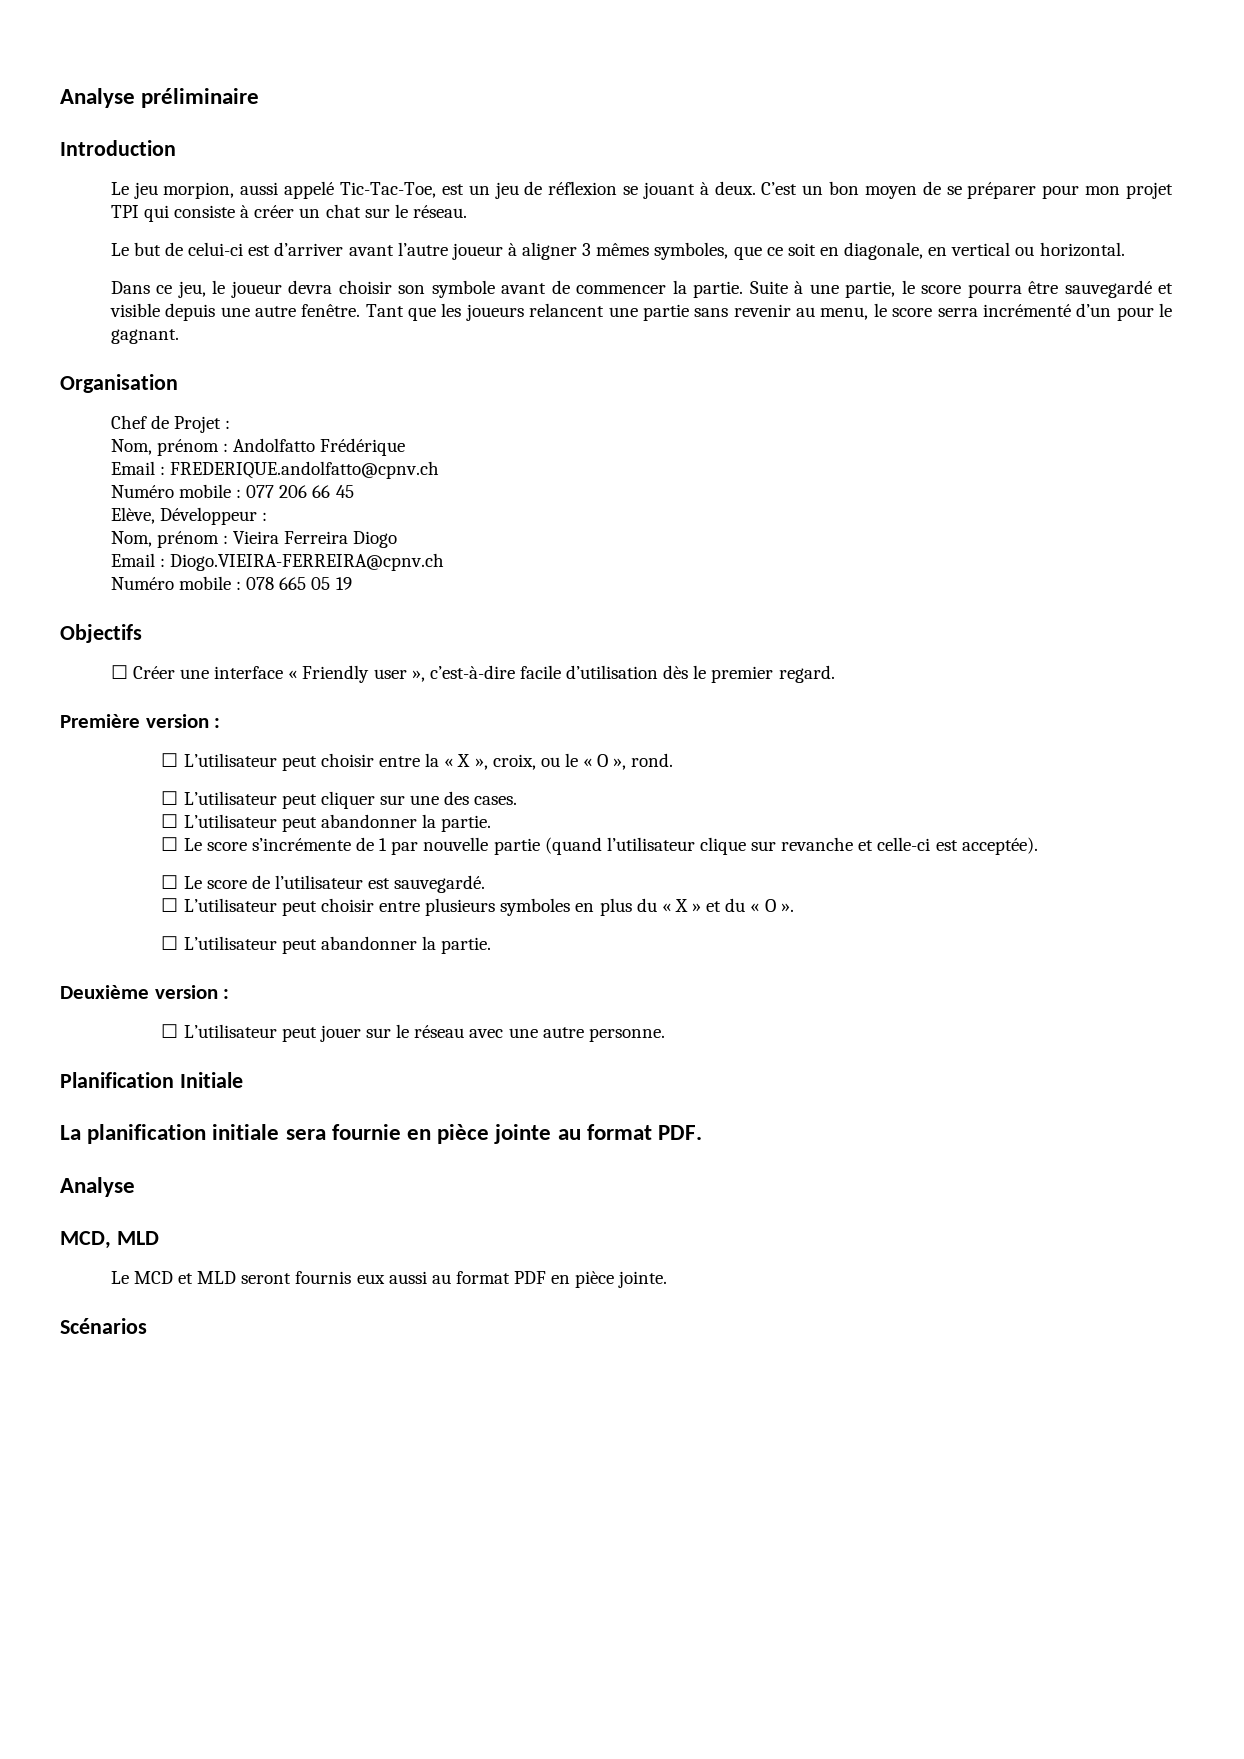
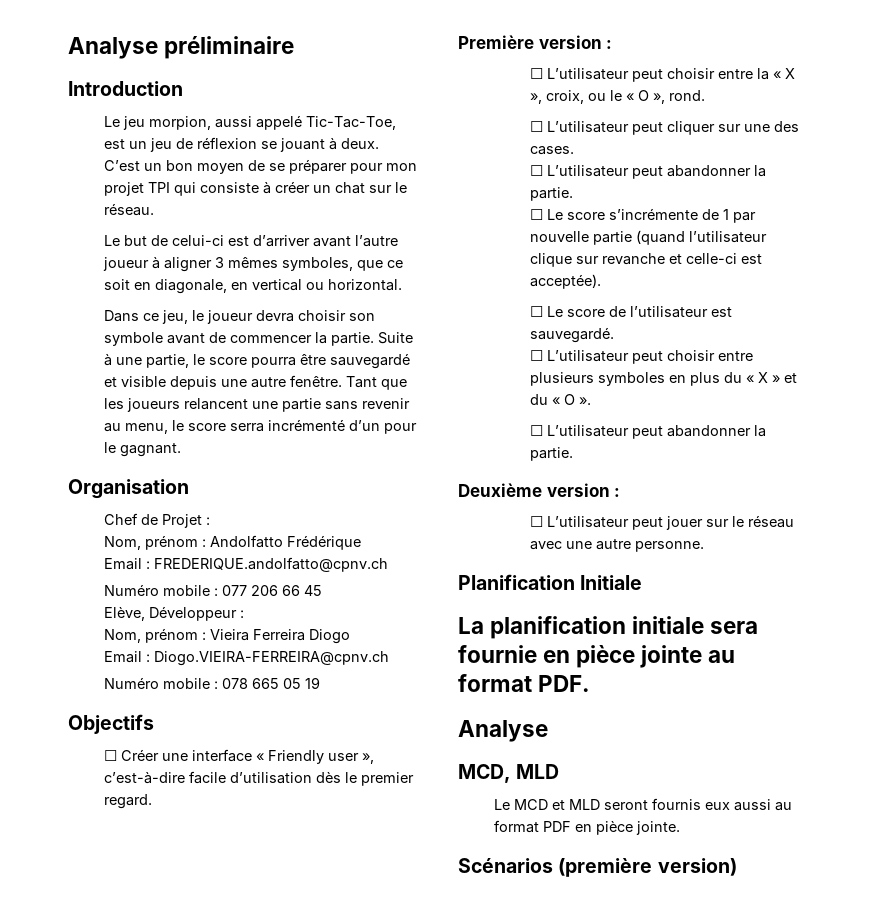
- Scénarios
+ Scénarios (première version)

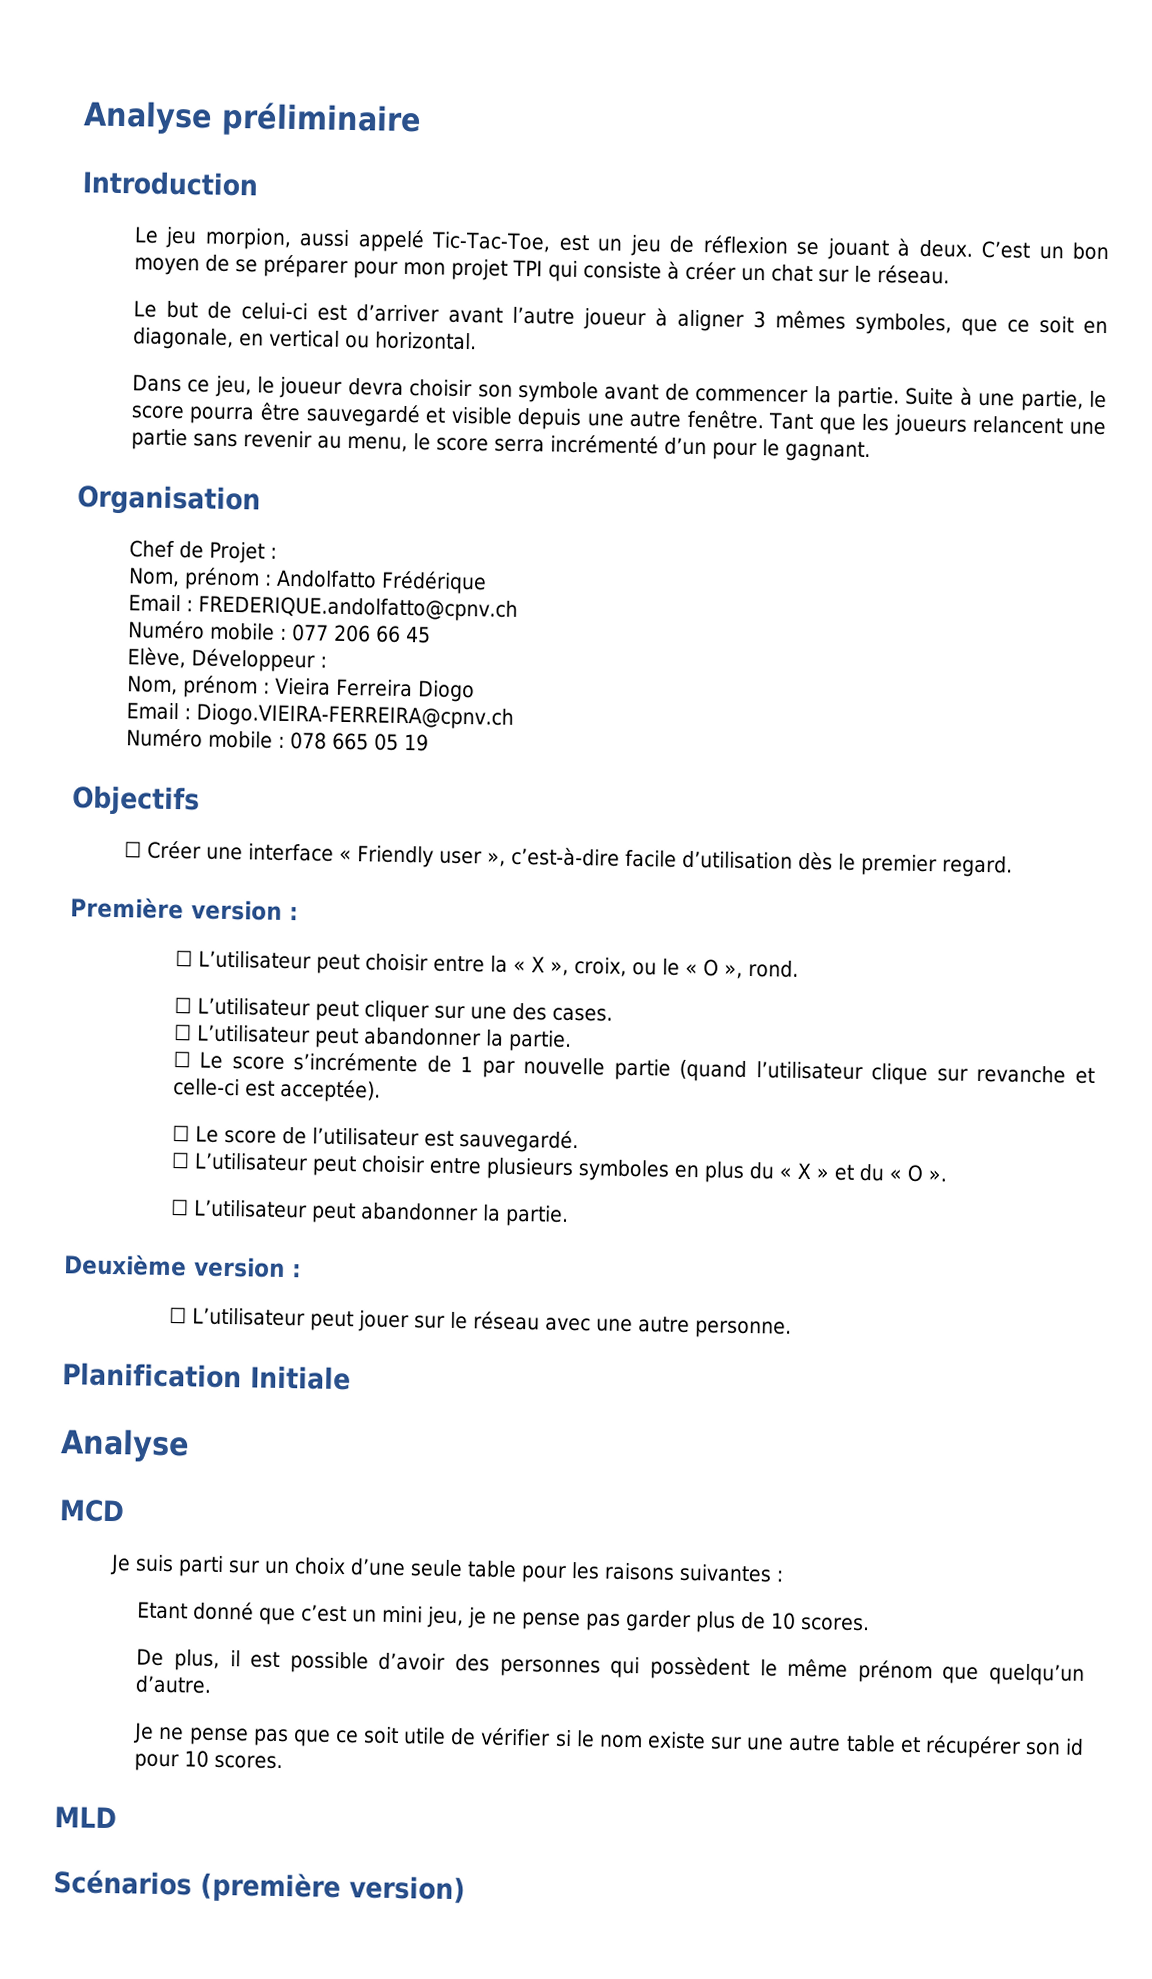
  Planification Initiale
- La planification initiale sera fournie en pièce jointe au format PDF.
  Analyse
- MCD, MLD
- Le MCD et MLD seront fournis eux aussi au format PDF en pièce jointe.
+ MCD
+ Je suis parti sur un choix d’une seule table pour les raisons suivantes :
+ Etant donné que c’est un mini jeu, je ne pense pas garder plus de 10 scores.
+ De plus, il est possible d’avoir des personnes qui possèdent le même prénom que quelqu’un d’autre.
+ Je ne pense pas que ce soit utile de vérifier si le nom existe sur une autre table et récupérer son id pour 10 scores.
+ MLD

